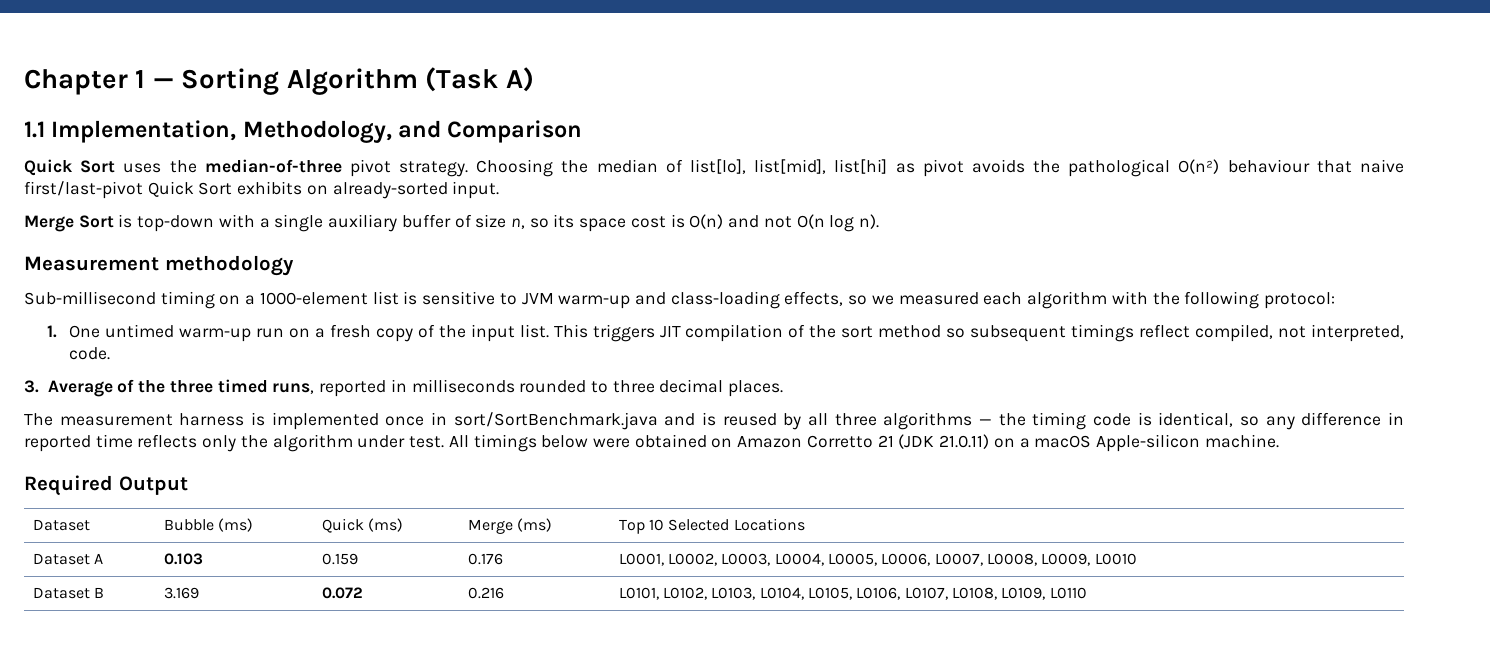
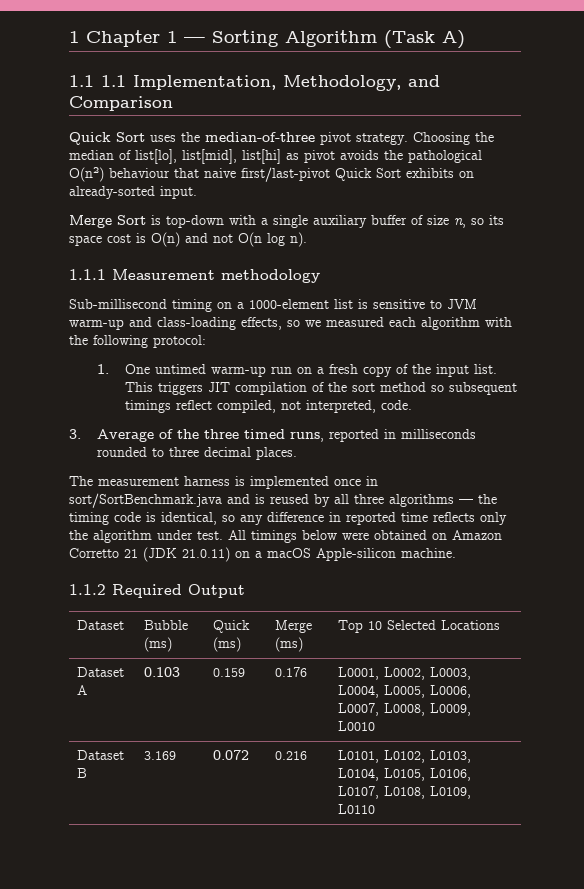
- Chapter 1 — Sorting Algorithm (Task A)
+ 1 Chapter 1 — Sorting Algorithm (Task A)
- 1.1 Implementation, Methodology, and Comparison
+ 1.1 1.1 Implementation, Methodology, and Comparison
- Measurement methodology
+ 1.1.1 Measurement methodology
- Required Output
+ 1.1.2 Required Output

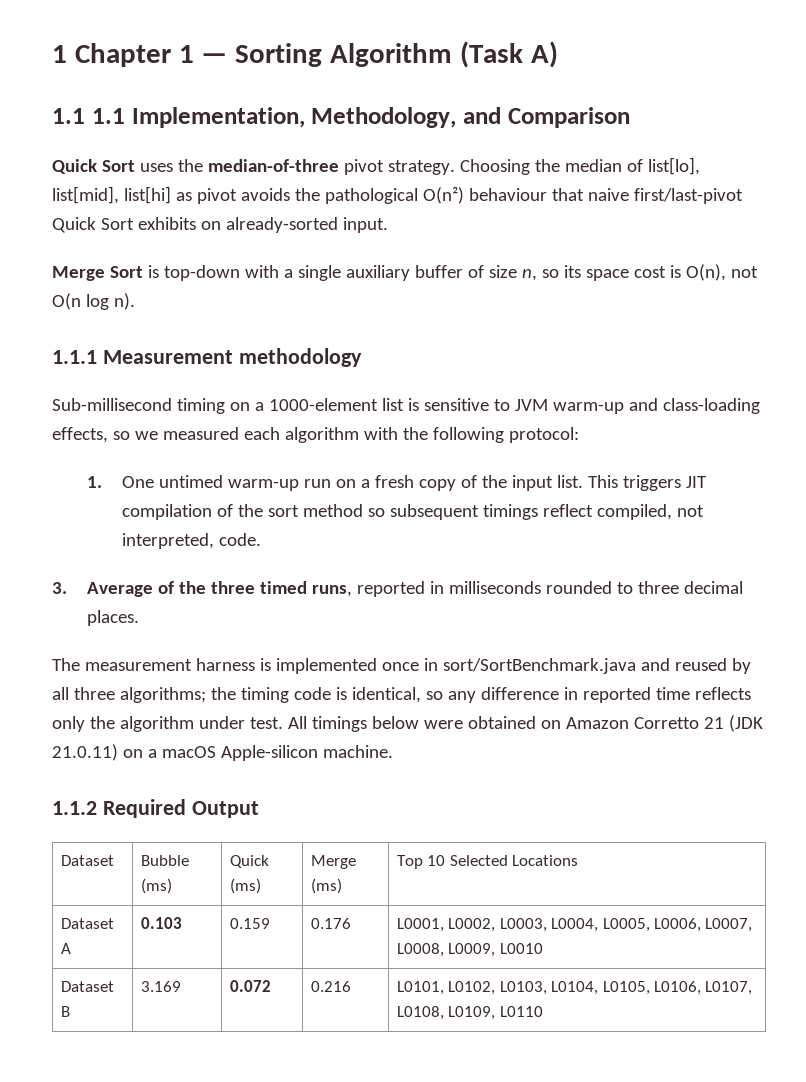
- Merge Sort is top-down with a single auxiliary buffer of size n, so its space cost is O(n) and not O(n log n).
+ Merge Sort is top-down with a single auxiliary buffer of size n, so its space cost is O(n), not O(n log n).
- The measurement harness is implemented once in sort/SortBenchmark.java and is reused by all three algorithms — the timing code is identical, so any difference in reported time reflects only the algorithm under test.
+ The measurement harness is implemented once in sort/SortBenchmark.java and reused by all three algorithms; the timing code is identical, so any difference in reported time reflects only the algorithm under test.

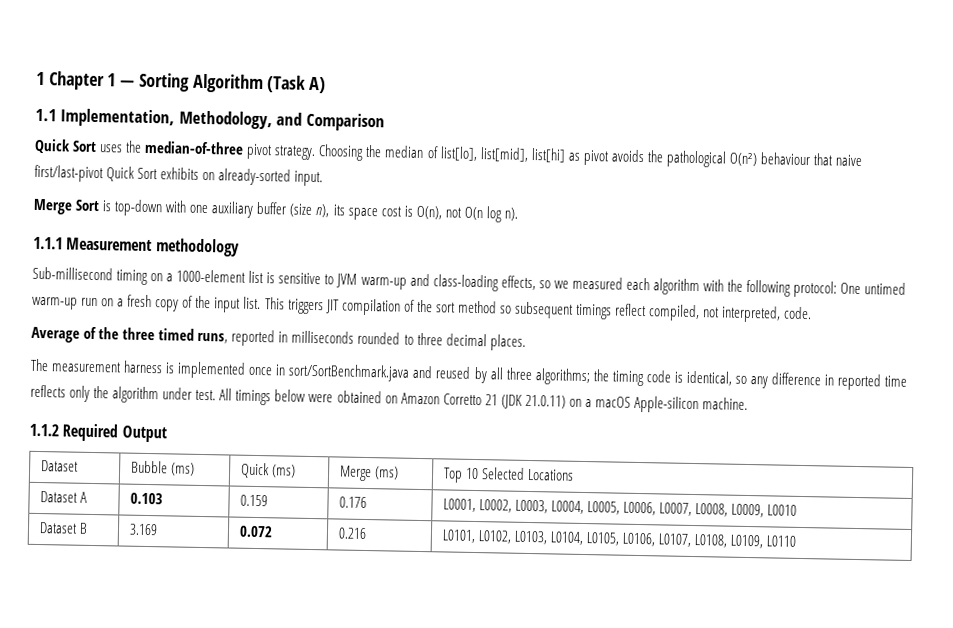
- 1.1 1.1 Implementation, Methodology, and Comparison
+ 1.1 Implementation, Methodology, and Comparison
- Merge Sort is top-down with a single auxiliary buffer of size n, so its space cost is O(n), not O(n log n).
+ Merge Sort is top-down with one auxiliary buffer (size n), its space cost is O(n), not O(n log n).
- Sub-millisecond timing on a 1000-element list is sensitive to JVM warm-up and class-loading effects, so we measured each algorithm with the following protocol:
- 1. One untimed warm-up run on a fresh copy of the input list.
+ Sub-millisecond timing on a 1000-element list is sensitive to JVM warm-up and class-loading effects, so we measured each algorithm with the following protocol: One untimed warm-up run on a fresh copy of the input list.
- 3. Average of the three timed runs, reported in milliseconds rounded to three decimal places.
+ Average of the three timed runs, reported in milliseconds rounded to three decimal places.

